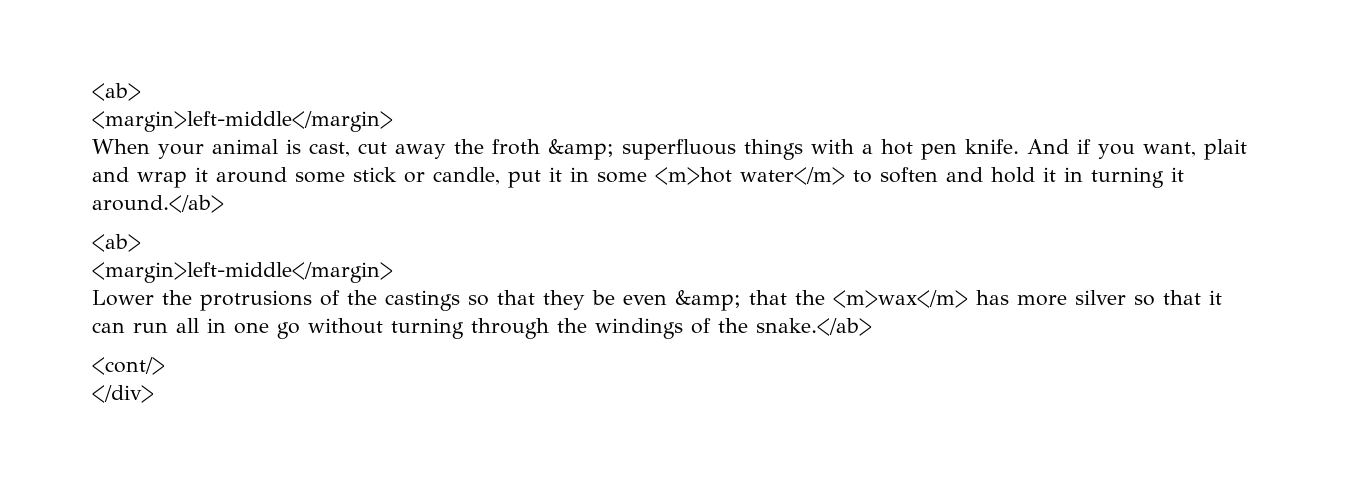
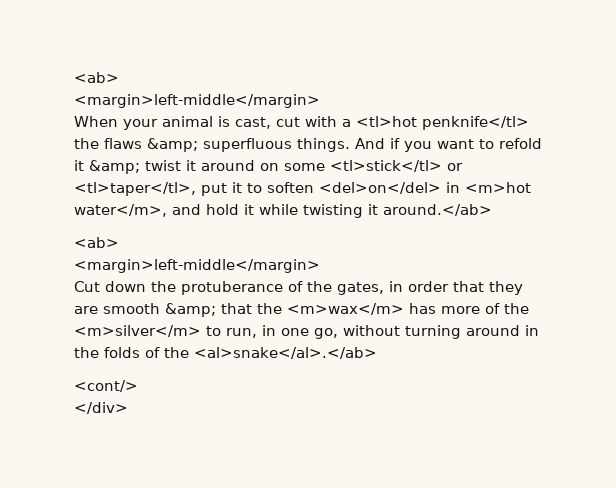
- When your animal is cast, cut away the froth &amp; superfluous things with a hot pen knife. And if you want, plait and wrap it around some stick or candle, put it in some <m>hot water</m> to soften and hold it in turning it around.</ab>
+ When your animal is cast, cut with a <tl>hot penknife</tl> the flaws &amp; superfluous things. And if you want to refold it &amp; twist it around on some <tl>stick</tl> or <tl>taper</tl>, put it to soften <del>on</del> in <m>hot water</m>, and hold it while twisting it around.</ab>
- Lower the protrusions of the castings so that they be even &amp; that the <m>wax</m> has more silver so that it can run all in one go without turning through the windings of the snake.</ab>
+ Cut down the protuberance of the gates, in order that they are smooth &amp; that the <m>wax</m> has more of the <m>silver</m> to run, in one go, without turning around in the folds of the <al>snake</al>.</ab>

